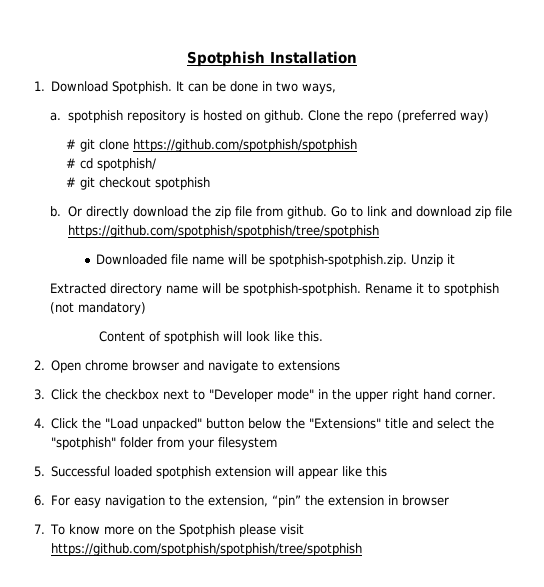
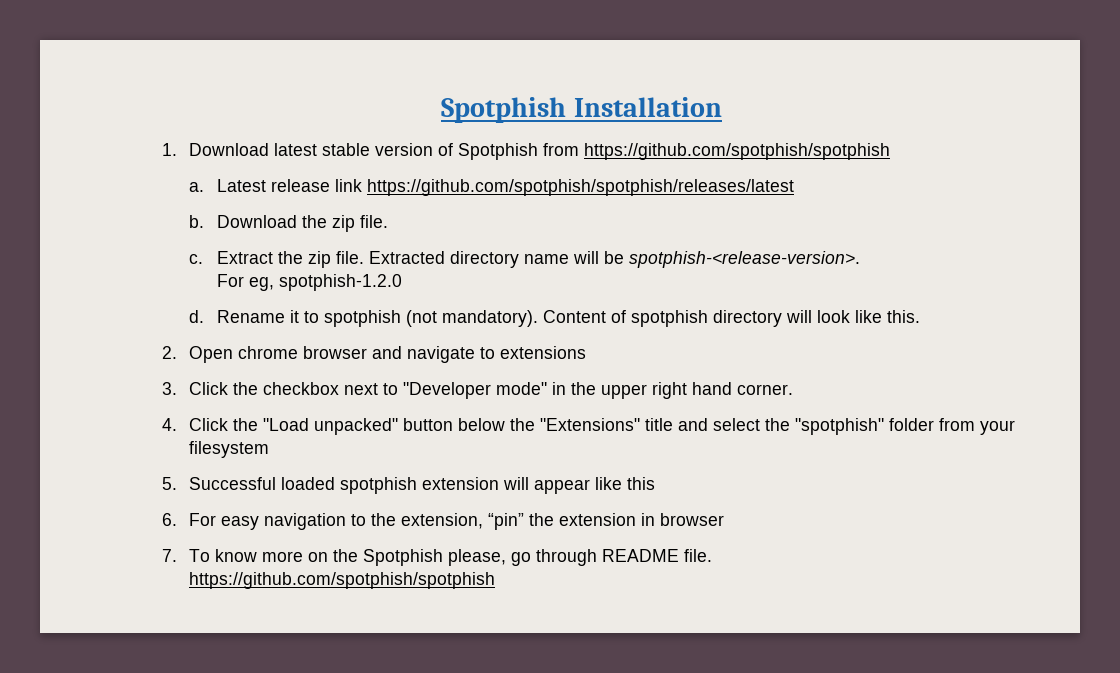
- 1. Download Spotphish. It can be done in two ways,
- a. spotphish repository is hosted on github. Clone the repo (preferred way)
- # git clone https://github.com/spotphish/spotphish
- # cd spotphish/
- # git checkout spotphish
- b. Or directly download the zip file from github. Go to link and download zip file https://github.com/spotphish/spotphish/tree/spotphish
- Downloaded file name will be spotphish-spotphish.zip. Unzip it
- Extracted directory name will be spotphish-spotphish.
+ 1. Download latest stable version of Spotphish from https://github.com/spotphish/spotphish
+ a. Latest release link https://github.com/spotphish/spotphish/releases/latest
+ b. Download the zip file.
+ c. Extract the zip file. Extracted directory name will be spotphish-<release-version>.
+ For eg, spotphish-1.2.0
+ d.
- Rename it to spotphish (not mandatory)
- Content of spotphish will look like this.
+ Rename it to spotphish (not mandatory). Content of spotphish directory will look like this.
- 7. To know more on the Spotphish please visit https://github.com/spotphish/spotphish/tree/spotphish
+ 7. To know more on the Spotphish please, go through README file.
+ https://github.com/spotphish/spotphish

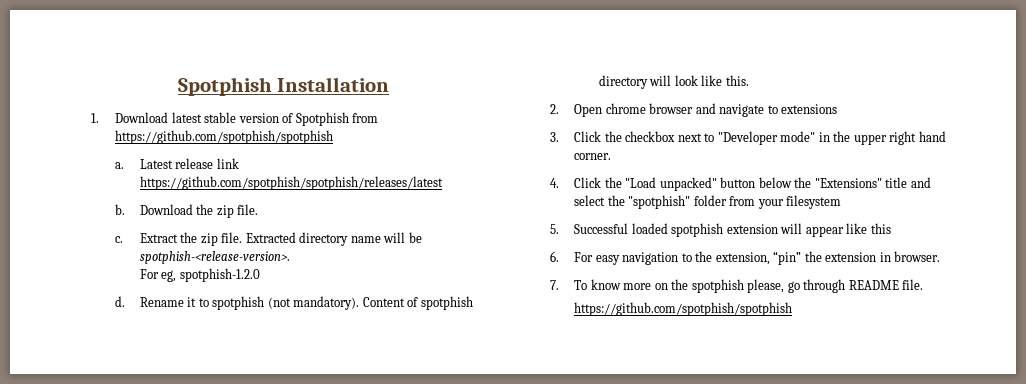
- 6. For easy navigation to the extension, “pin” the extension in browser
+ 6. For easy navigation to the extension, “pin” the extension in browser.
- 7. To know more on the Spotphish please, go through README file.
+ 7. To know more on the spotphish please, go through README file.

